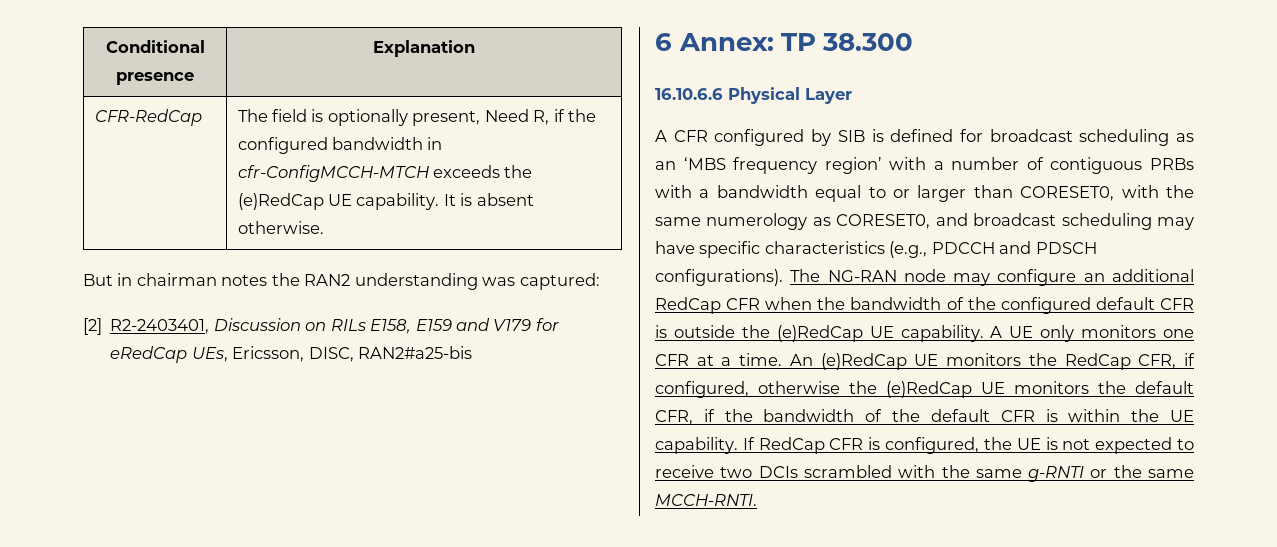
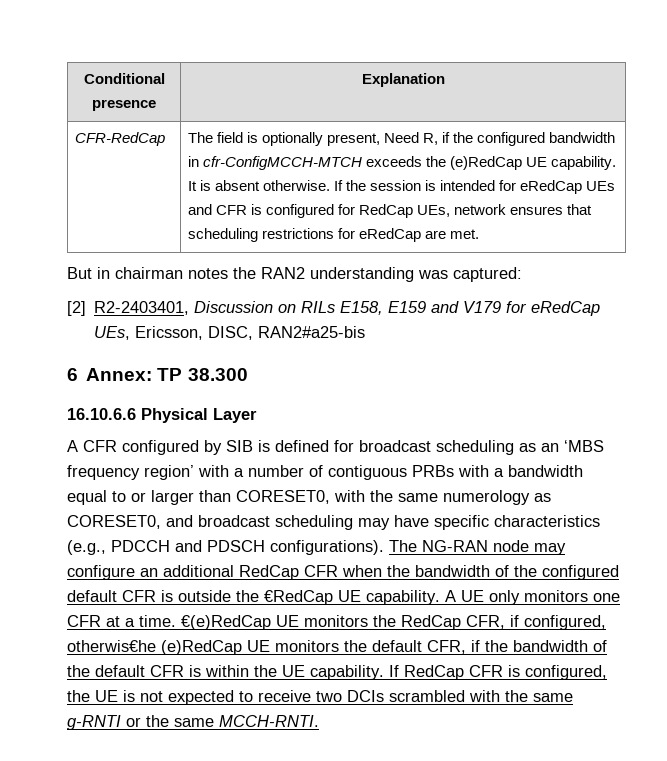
+ If the session is intended for eRedCap UEs and CFR is configured for RedCap UEs, network ensures that scheduling restrictions for eRedCap are met.
- The NG-RAN node may configure an additional RedCap CFR when the bandwidth of the configured default CFR is outside the (e)RedCap UE capability.
+ The NG-RAN node may configure an additional RedCap CFR when the bandwidth of the configured default CFR is outside the €RedCap UE capability.
- An (e)RedCap UE monitors the RedCap CFR, if configured, otherwise the (e)RedCap UE monitors the default CFR, if the bandwidth of the default CFR is within the UE capability.
+ €(e)RedCap UE monitors the RedCap CFR, if configured, otherwis€he (e)RedCap UE monitors the default CFR, if the bandwidth of the default CFR is within the UE capability.

